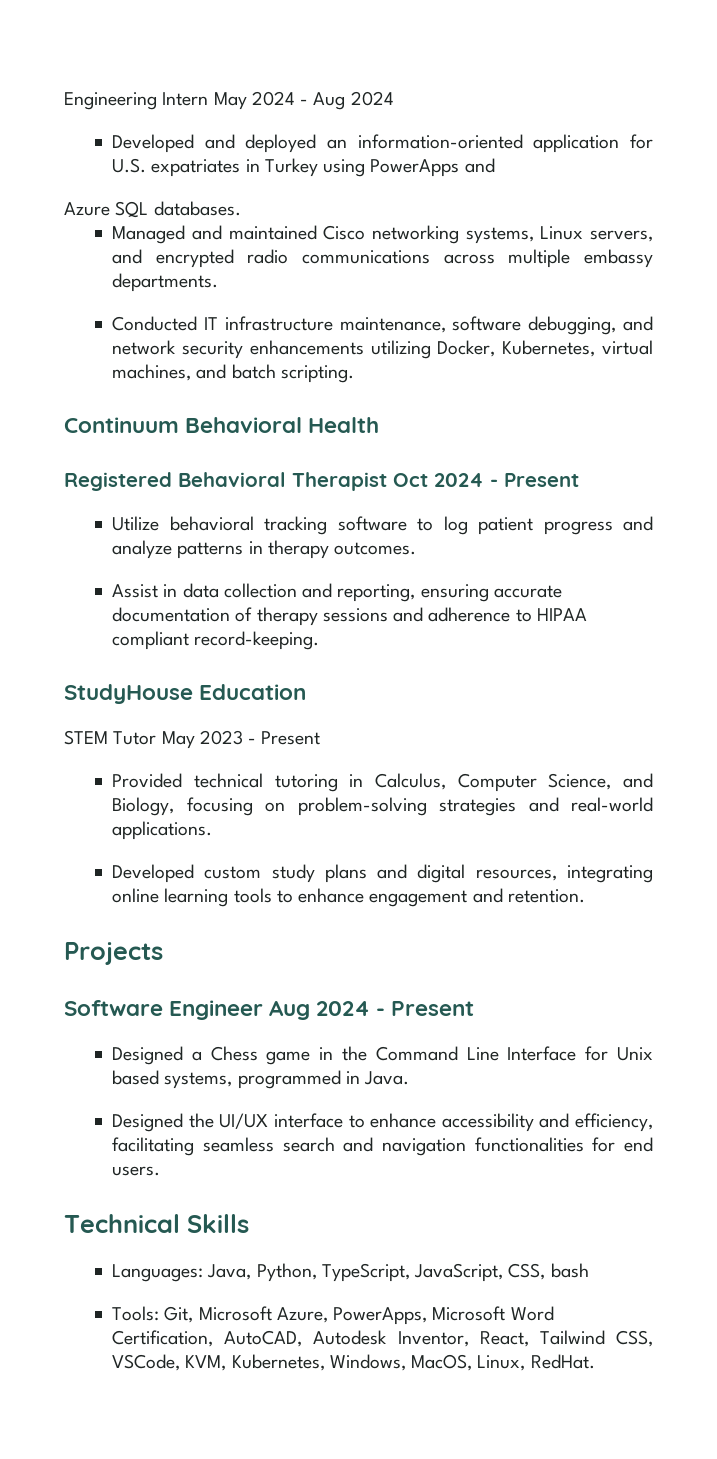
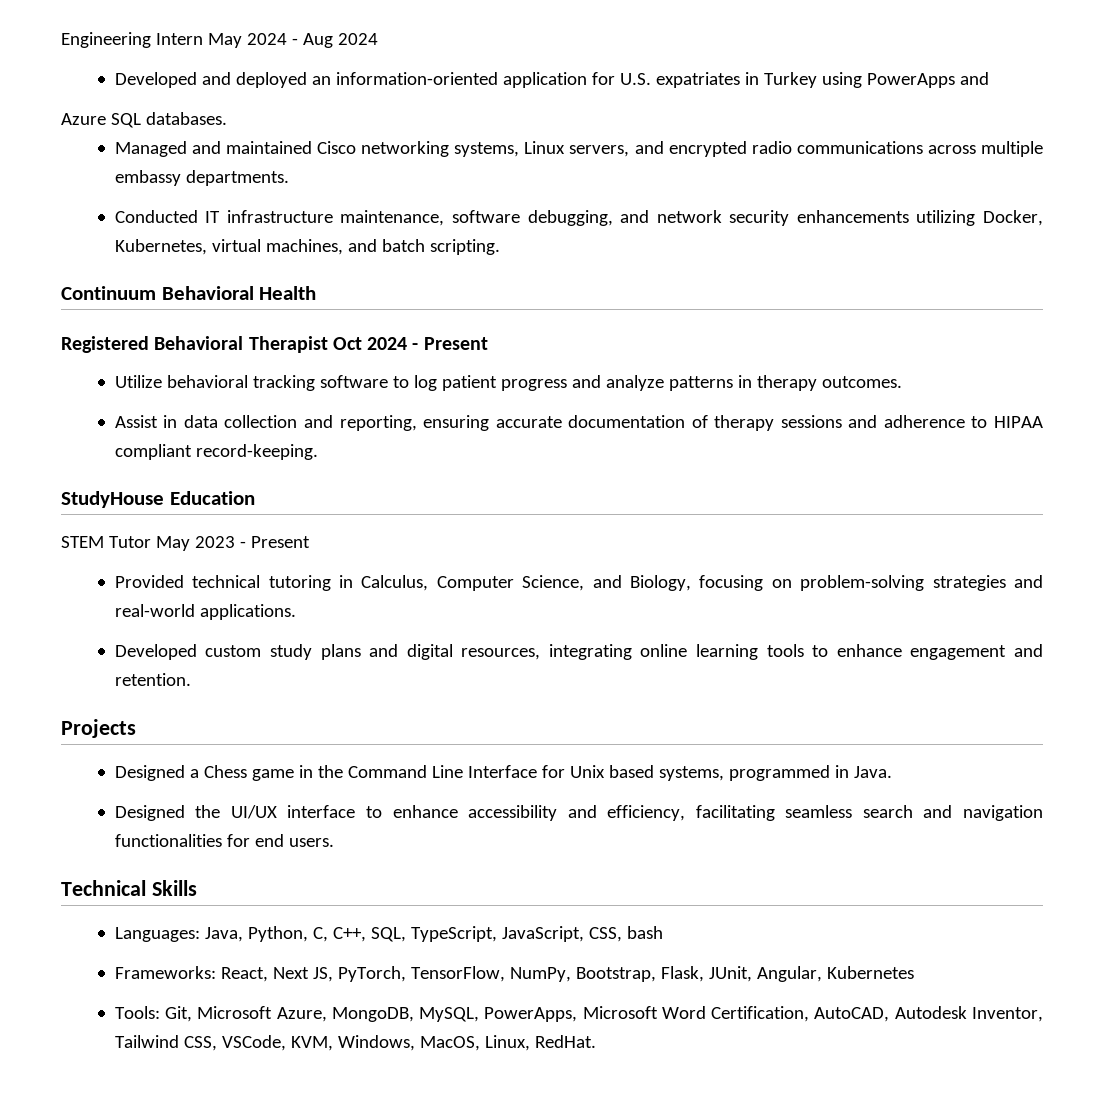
- Software Engineer Aug 2024 - Present
- Languages: Java, Python, TypeScript, JavaScript, CSS, bash
+ Languages: Java, Python, C, C++, SQL, TypeScript, JavaScript, CSS, bash
+ Frameworks: React, Next JS, PyTorch, TensorFlow, NumPy, Bootstrap, Flask, JUnit, Angular, Kubernetes
- Tools: Git, Microsoft Azure, PowerApps, Microsoft Word Certification, AutoCAD, Autodesk Inventor, React, Tailwind CSS, VSCode, KVM, Kubernetes, Windows, MacOS, Linux, RedHat.
+ Tools: Git, Microsoft Azure, MongoDB, MySQL, PowerApps, Microsoft Word Certification, AutoCAD, Autodesk Inventor, Tailwind CSS, VSCode, KVM, Windows, MacOS, Linux, RedHat.

